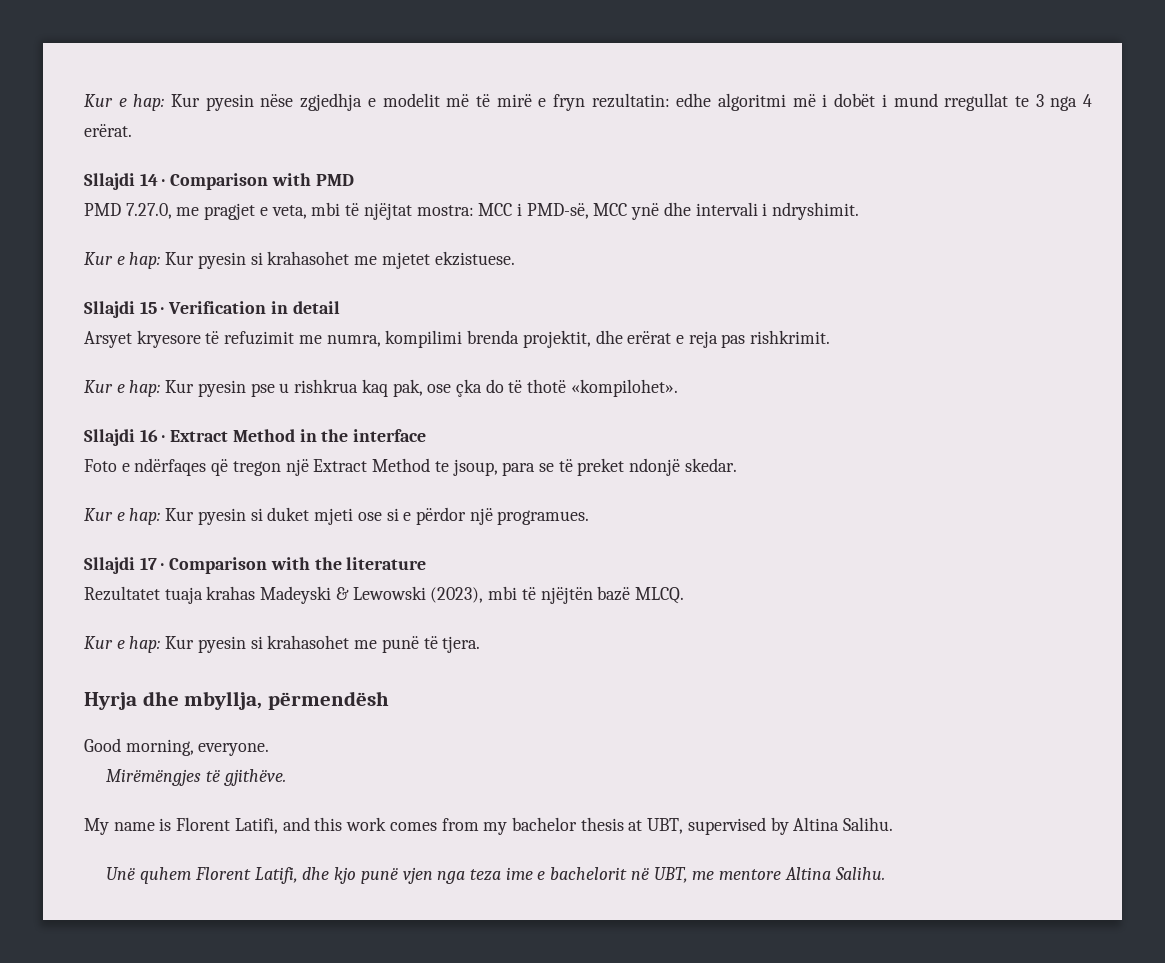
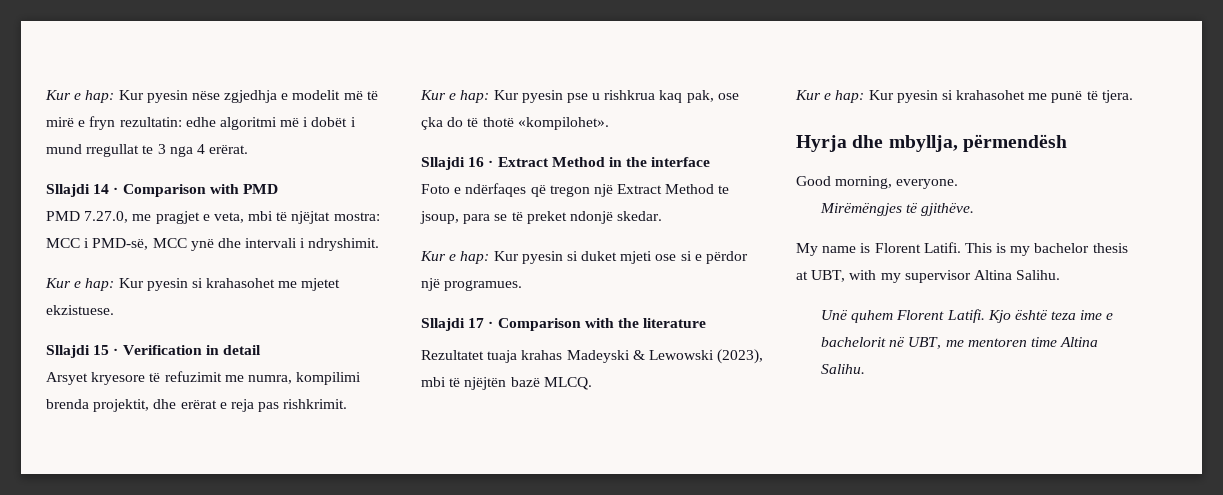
- My name is Florent Latifi, and this work comes from my bachelor thesis at UBT, supervised by Altina Salihu.
+ My name is Florent Latifi. This is my bachelor thesis at UBT, with my supervisor Altina Salihu.
- Unë quhem Florent Latifi, dhe kjo punë vjen nga teza ime e bachelorit në UBT, me mentore Altina Salihu.
+ Unë quhem Florent Latifi. Kjo është teza ime e bachelorit në UBT, me mentoren time Altina Salihu.

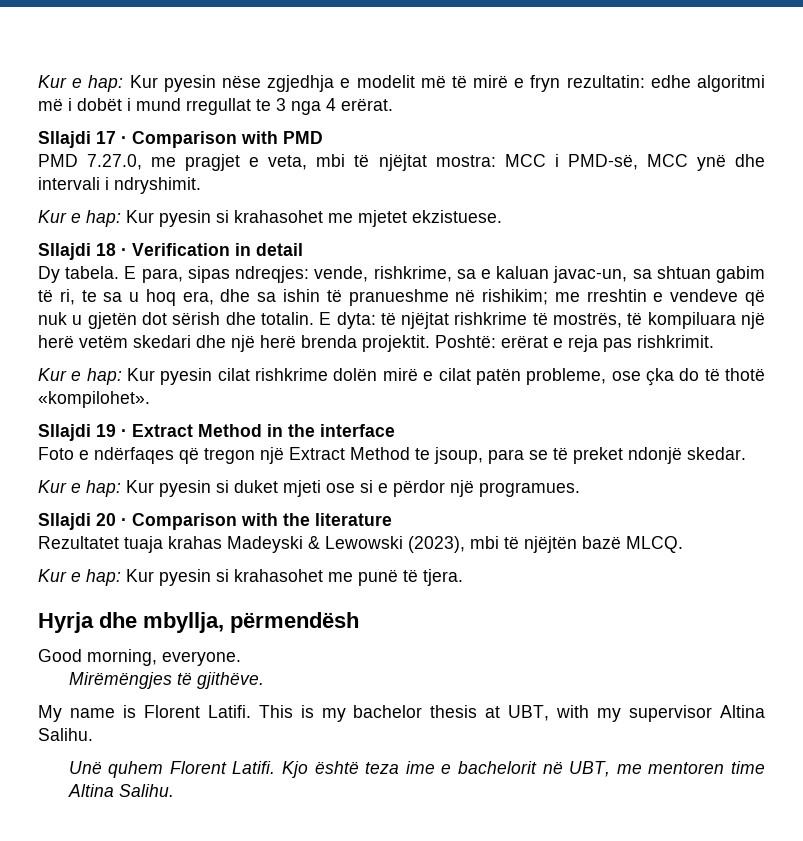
- Sllajdi 14 · Comparison with PMD
+ Sllajdi 17 · Comparison with PMD
- Sllajdi 15 · Verification in detail
+ Sllajdi 18 · Verification in detail
- Arsyet kryesore të refuzimit me numra, kompilimi brenda projektit, dhe erërat e reja pas rishkrimit.
+ Dy tabela. E para, sipas ndreqjes: vende, rishkrime, sa e kaluan javac-un, sa shtuan gabim të ri, te sa u hoq era, dhe sa ishin të pranueshme në rishikim; me rreshtin e vendeve që nuk u gjetën dot sërish dhe totalin. E dyta: të njëjtat rishkrime të mostrës, të kompiluara një herë vetëm skedari dhe një herë brenda projektit. Poshtë: erërat e reja pas rishkrimit.
- Kur e hap: Kur pyesin pse u rishkrua kaq pak, ose çka do të thotë «kompilohet».
+ Kur e hap: Kur pyesin cilat rishkrime dolën mirë e cilat patën probleme, ose çka do të thotë «kompilohet».
- Sllajdi 16 · Extract Method in the interface
+ Sllajdi 19 · Extract Method in the interface
- Sllajdi 17 · Comparison with the literature
+ Sllajdi 20 · Comparison with the literature

